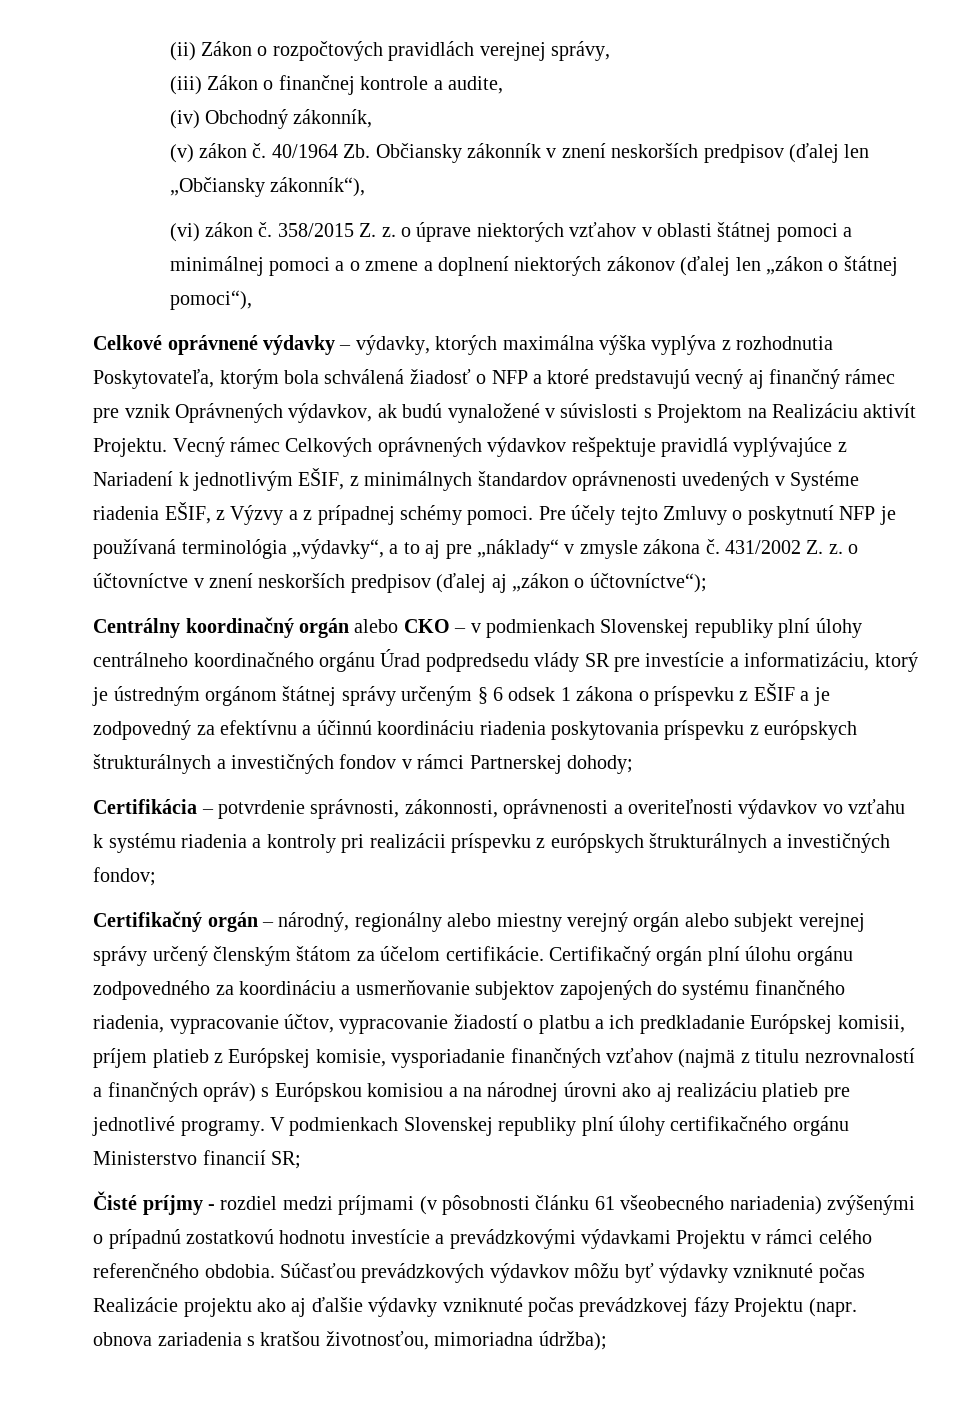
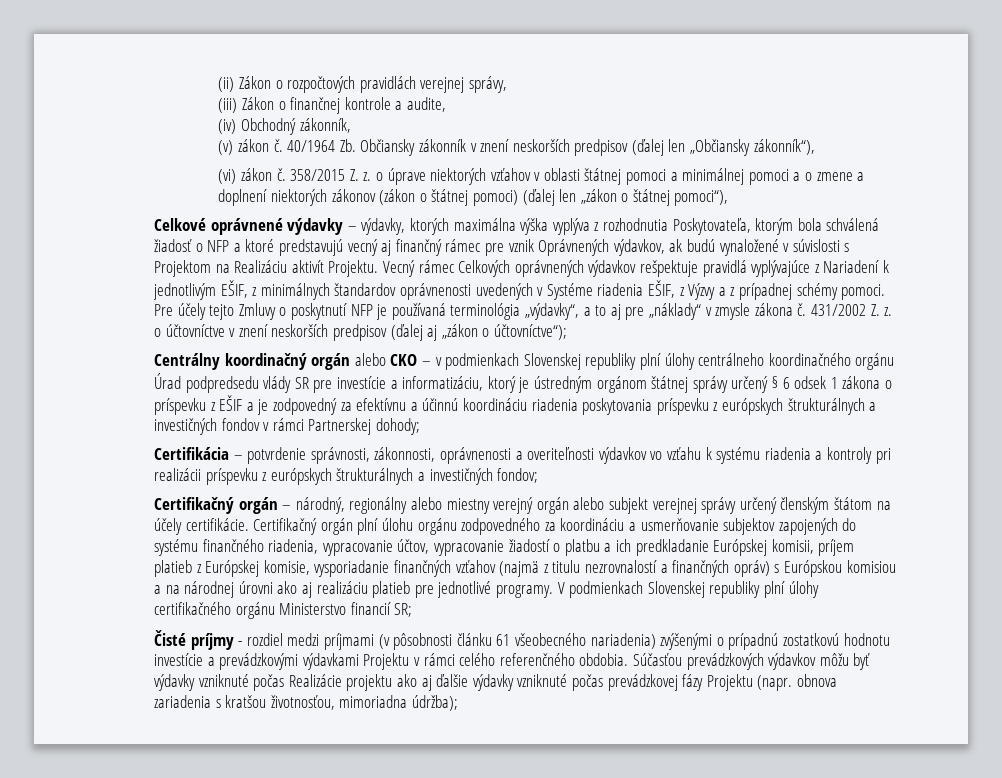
- 358/2015 Z. z. o úprave niektorých vzťahov v oblasti štátnej pomoci a minimálnej pomoci a o zmene a doplnení niektorých zákonov (ďalej len „zákon o štátnej pomoci“),
+ 358/2015 Z. z. o úprave niektorých vzťahov v oblasti štátnej pomoci a minimálnej pomoci a o zmene a doplnení niektorých zákonov (zákon o štátnej pomoci) (ďalej len „zákon o štátnej pomoci“),
- Centrálny koordinačný orgán alebo CKO – v podmienkach Slovenskej republiky plní úlohy centrálneho koordinačného orgánu Úrad podpredsedu vlády SR pre investície a informatizáciu, ktorý je ústredným orgánom štátnej správy určeným § 6 odsek 1 zákona o príspevku z EŠIF a je zodpovedný za efektívnu a účinnú koordináciu riadenia poskytovania príspevku z európskych štrukturálnych a investičných fondov v rámci Partnerskej dohody;
+ Centrálny koordinačný orgán alebo CKO – v podmienkach Slovenskej republiky plní úlohy centrálneho koordinačného orgánu Úrad podpredsedu vlády SR pre investície a informatizáciu, ktorý je ústredným orgánom štátnej správy určený § 6 odsek 1 zákona o príspevku z EŠIF a je zodpovedný za efektívnu a účinnú koordináciu riadenia poskytovania príspevku z európskych štrukturálnych a investičných fondov v rámci Partnerskej dohody;
- Certifikačný orgán – národný, regionálny alebo miestny verejný orgán alebo subjekt verejnej správy určený členským štátom za účelom certifikácie.
+ Certifikačný orgán – národný, regionálny alebo miestny verejný orgán alebo subjekt verejnej správy určený členským štátom na účely certifikácie.

